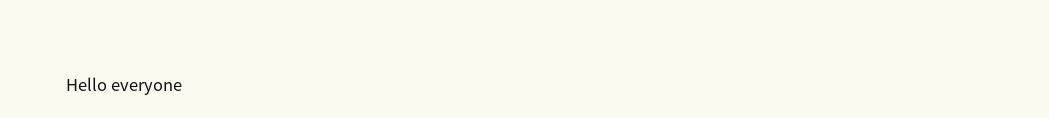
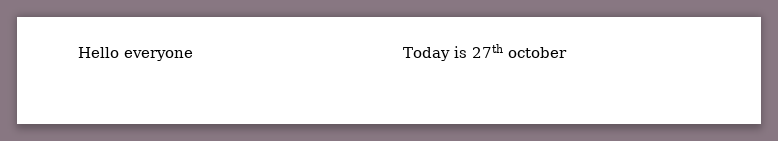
+ Today is 27th october

